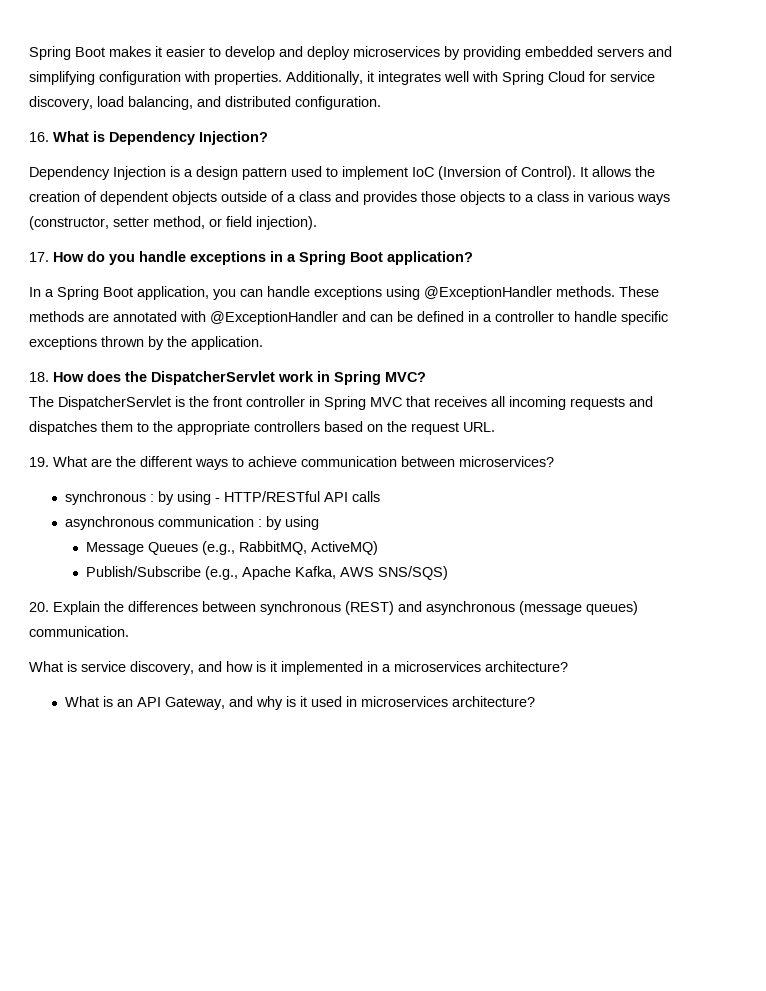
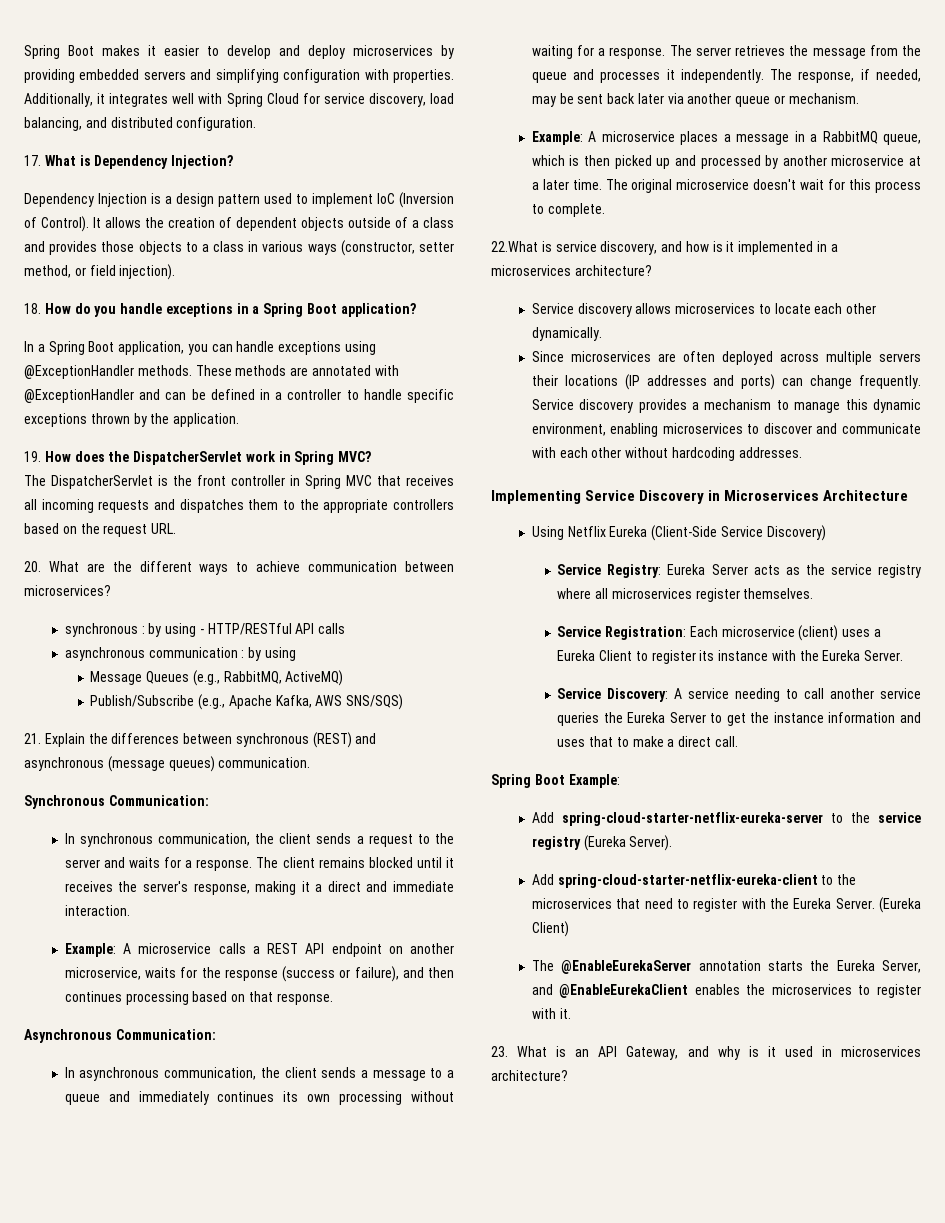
- 16. What is Dependency Injection?
+ 17. What is Dependency Injection?
- 17. How do you handle exceptions in a Spring Boot application?
+ 18. How do you handle exceptions in a Spring Boot application?
- 18. How does the DispatcherServlet work in Spring MVC?
+ 19. How does the DispatcherServlet work in Spring MVC?
- 19. What are the different ways to achieve communication between microservices?
+ 20. What are the different ways to achieve communication between microservices?
- 20. Explain the differences between synchronous (REST) and asynchronous (message queues) communication.
+ 21. Explain the differences between synchronous (REST) and asynchronous (message queues) communication.
- What is service discovery, and how is it implemented in a microservices architecture?
+ Synchronous Communication:
+ In synchronous communication, the client sends a request to the server and waits for a response. The client remains blocked until it receives the server's response, making it a direct and immediate interaction.
+ Example: A microservice calls a REST API endpoint on another microservice, waits for the response (success or failure), and then continues processing based on that response.
+ Asynchronous Communication:
+ In asynchronous communication, the client sends a message to a queue and immediately continues its own processing without waiting for a response. The server retrieves the message from the queue and processes it independently. The response, if needed, may be sent back later via another queue or mechanism.
+ Example: A microservice places a message in a RabbitMQ queue, which is then picked up and processed by another microservice at a later time. The original microservice doesn't wait for this process to complete.
+ 22.What is service discovery, and how is it implemented in a microservices architecture?
- What is an API Gateway, and why is it used in microservices architecture?
+ Service discovery allows microservices to locate each other dynamically.
+ Since microservices are often deployed across multiple servers their locations (IP addresses and ports) can change frequently. Service discovery provides a mechanism to manage this dynamic environment, enabling microservices to discover and communicate with each other without hardcoding addresses.
+ Implementing Service Discovery in Microservices Architecture
+ Using Netflix Eureka (Client-Side Service Discovery)
+ Service Registry: Eureka Server acts as the service registry where all microservices register themselves.
+ Service Registration: Each microservice (client) uses a Eureka Client to register its instance with the Eureka Server.
+ Service Discovery: A service needing to call another service queries the Eureka Server to get the instance information and uses that to make a direct call.
+ Spring Boot Example:
+ Add spring-cloud-starter-netflix-eureka-server to the service registry (Eureka Server).
+ Add spring-cloud-starter-netflix-eureka-client to the microservices that need to register with the Eureka Server. (Eureka Client)
+ The @EnableEurekaServer annotation starts the Eureka Server, and @EnableEurekaClient enables the microservices to register with it.
+ 23. What is an API Gateway, and why is it used in microservices architecture?

